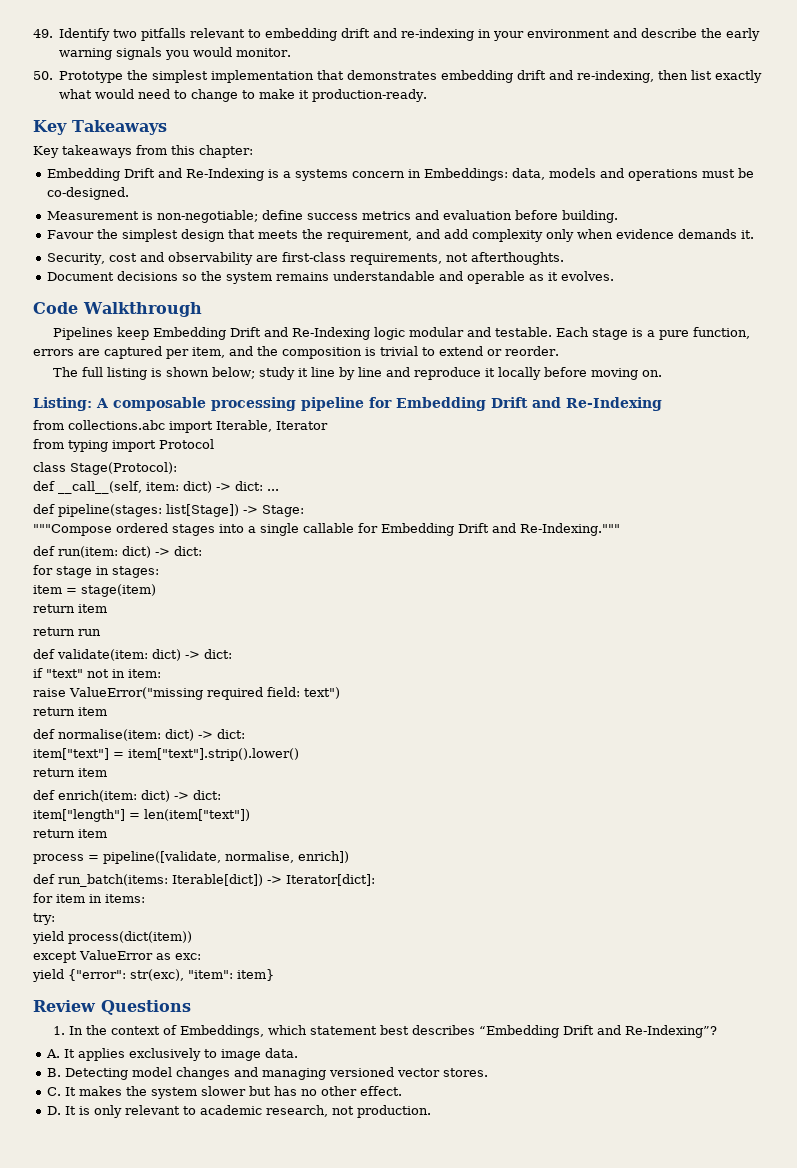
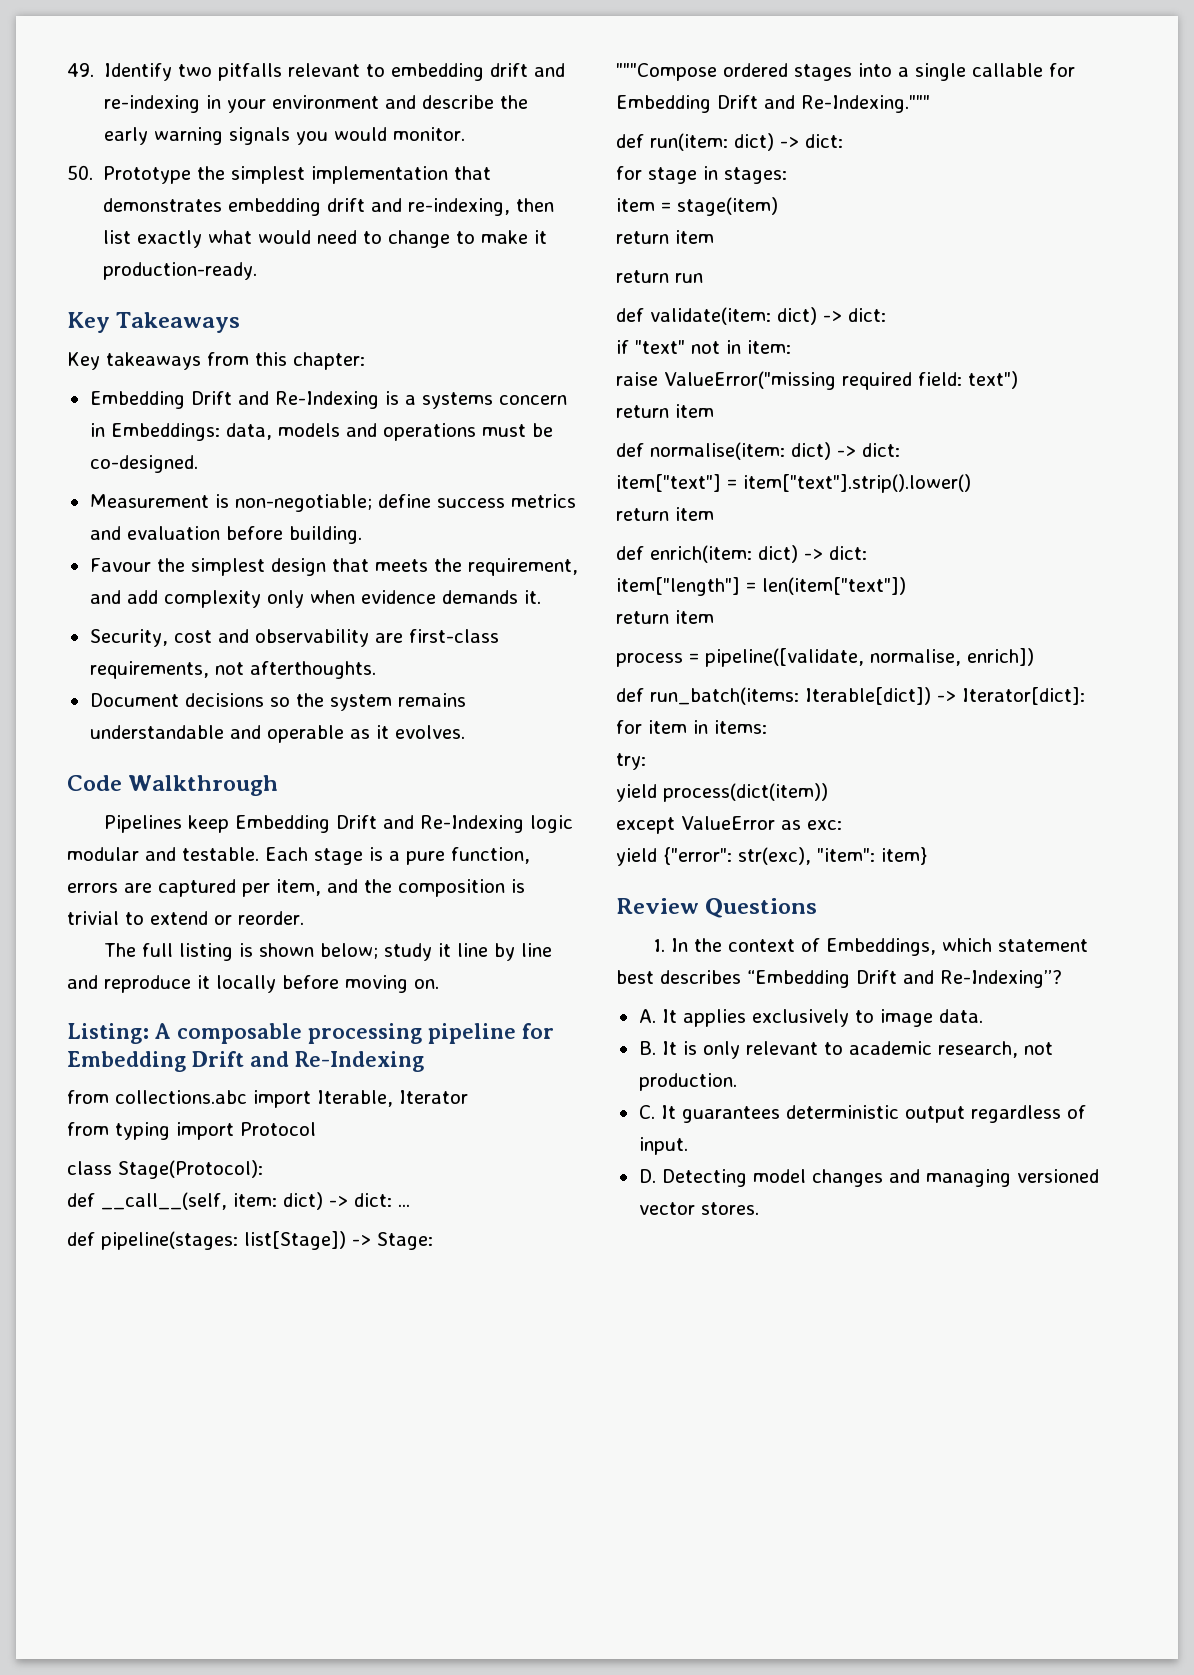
- B. Detecting model changes and managing versioned vector stores.
- C. It makes the system slower but has no other effect.
- D. It is only relevant to academic research, not production.
+ B. It is only relevant to academic research, not production.
+ C. It guarantees deterministic output regardless of input.
+ D. Detecting model changes and managing versioned vector stores.

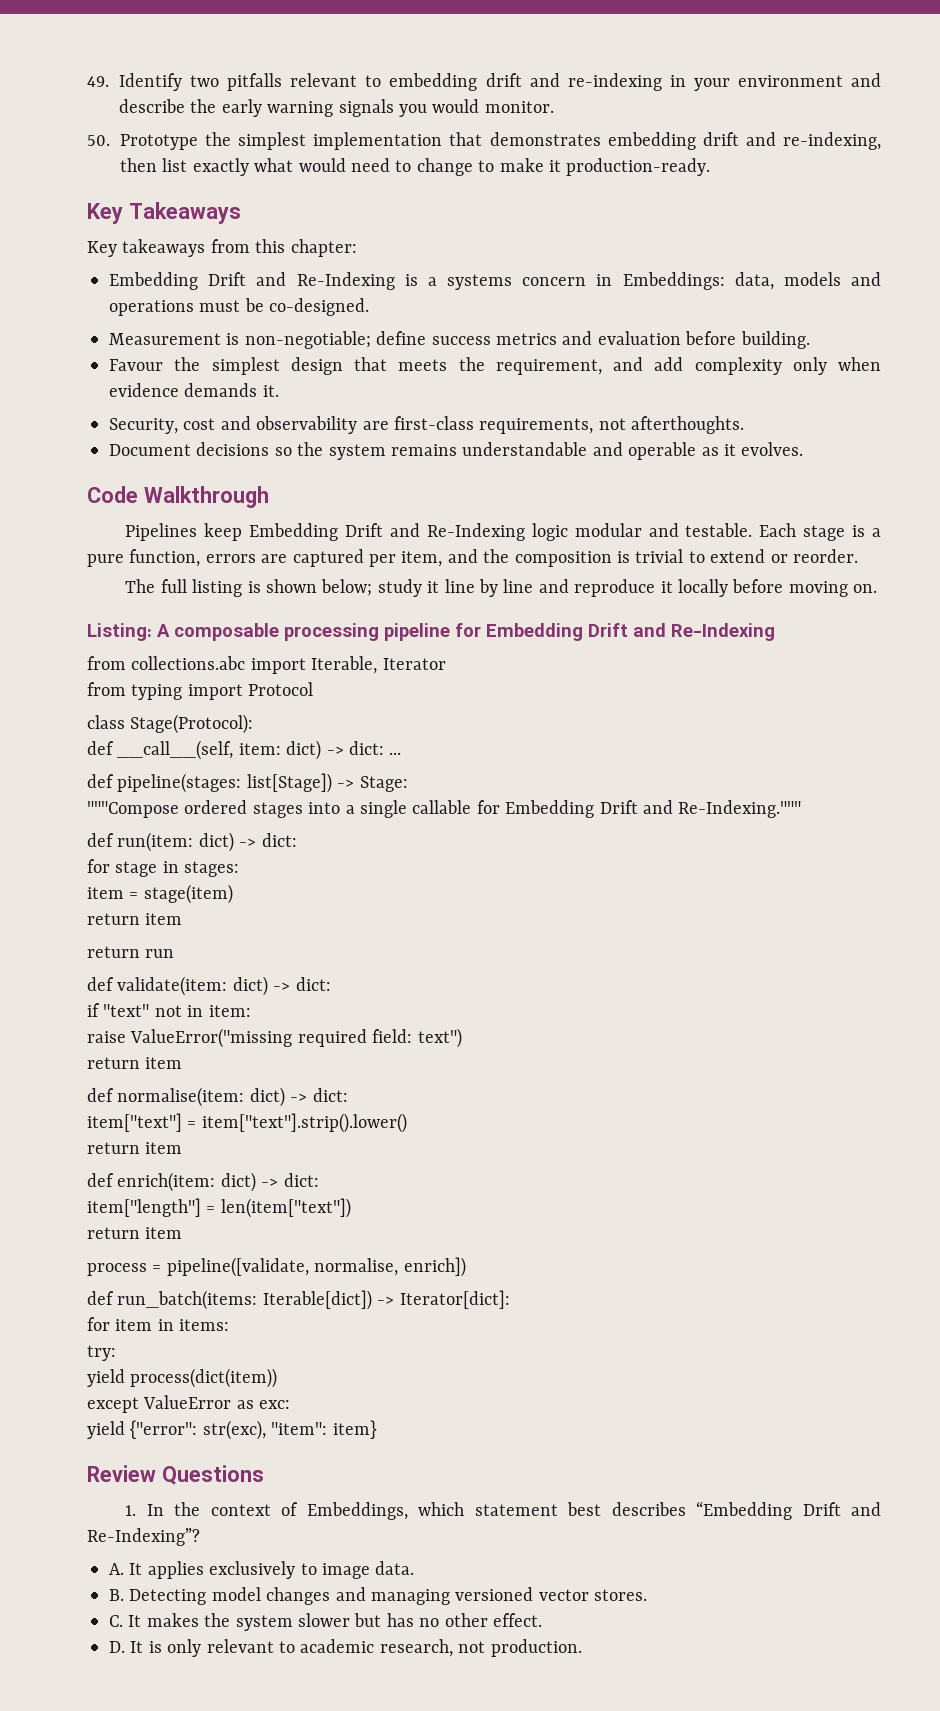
- B. It is only relevant to academic research, not production.
+ B. Detecting model changes and managing versioned vector stores.
+ C. It makes the system slower but has no other effect.
+ D. It is only relevant to academic research, not production.
- C. It guarantees deterministic output regardless of input.
- D. Detecting model changes and managing versioned vector stores.

